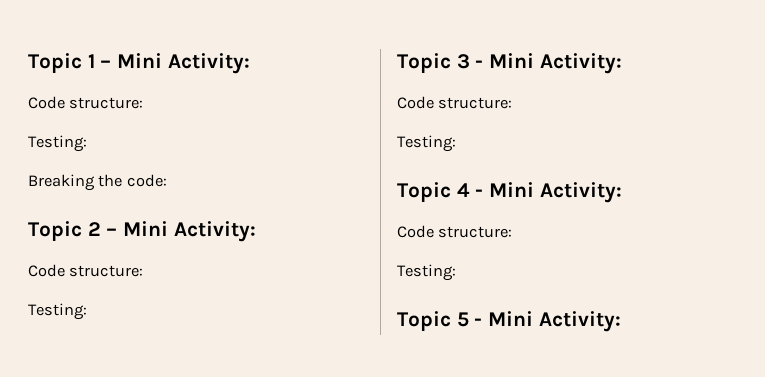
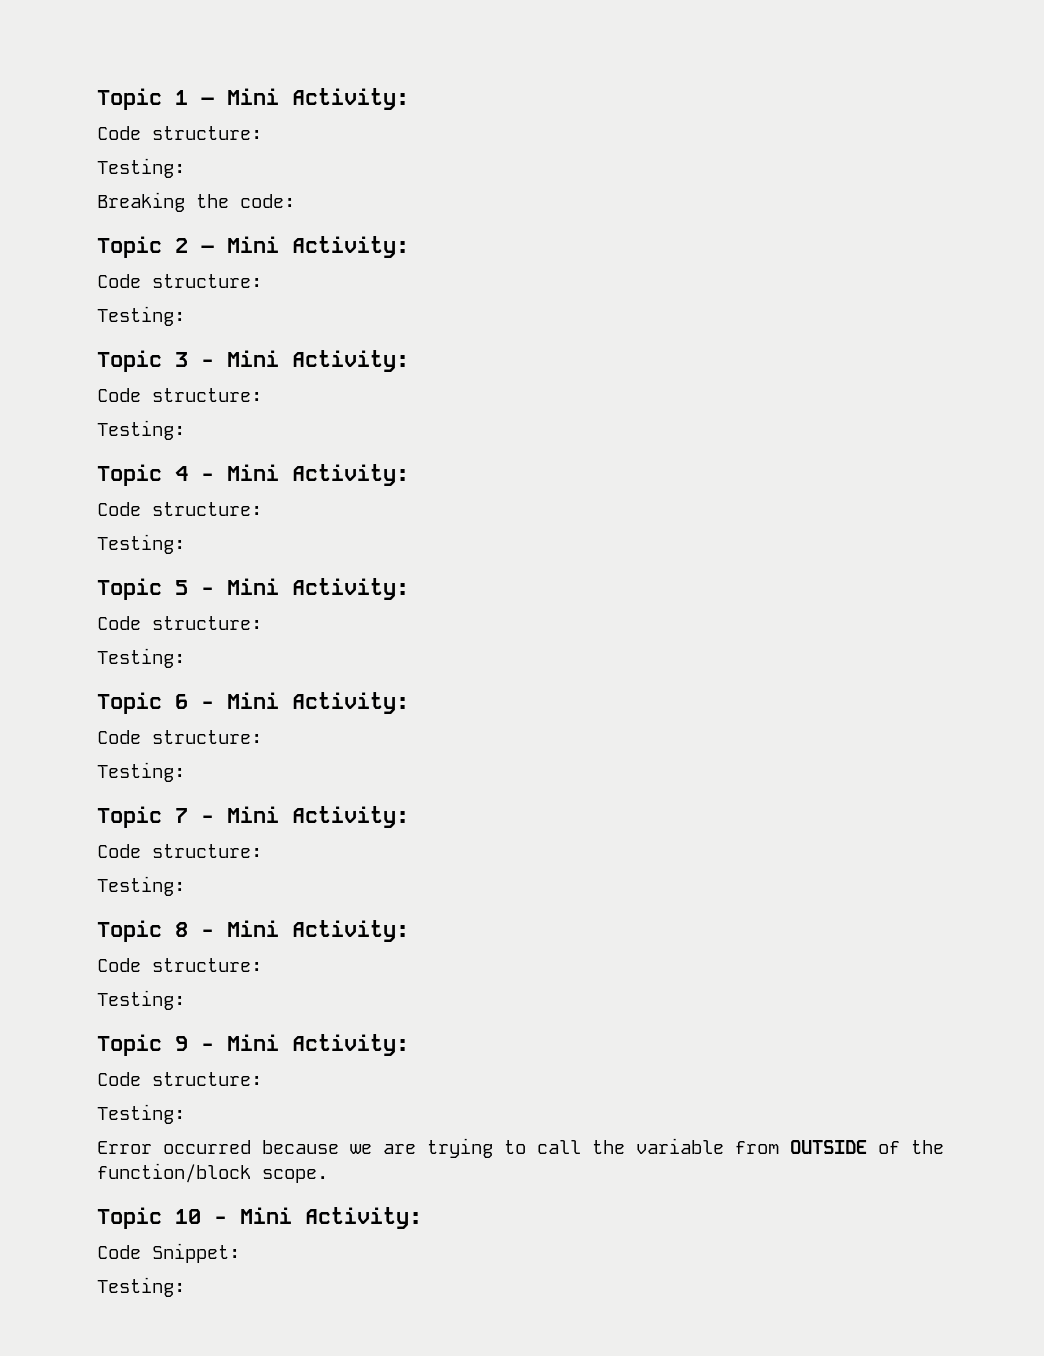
  Topic 5 - Mini Activity:
+ Code structure:
+ Testing:
+ Topic 6 - Mini Activity:
+ Code structure:
+ Testing:
+ Topic 7 - Mini Activity:
+ Code structure:
+ Testing:
+ Topic 8 - Mini Activity:
+ Code structure:
+ Testing:
+ Topic 9 - Mini Activity:
+ Code structure:
+ Testing:
+ Error occurred because we are trying to call the variable from OUTSIDE of the function/block scope.
+ Topic 10 - Mini Activity:
+ Code Snippet:
+ Testing:

